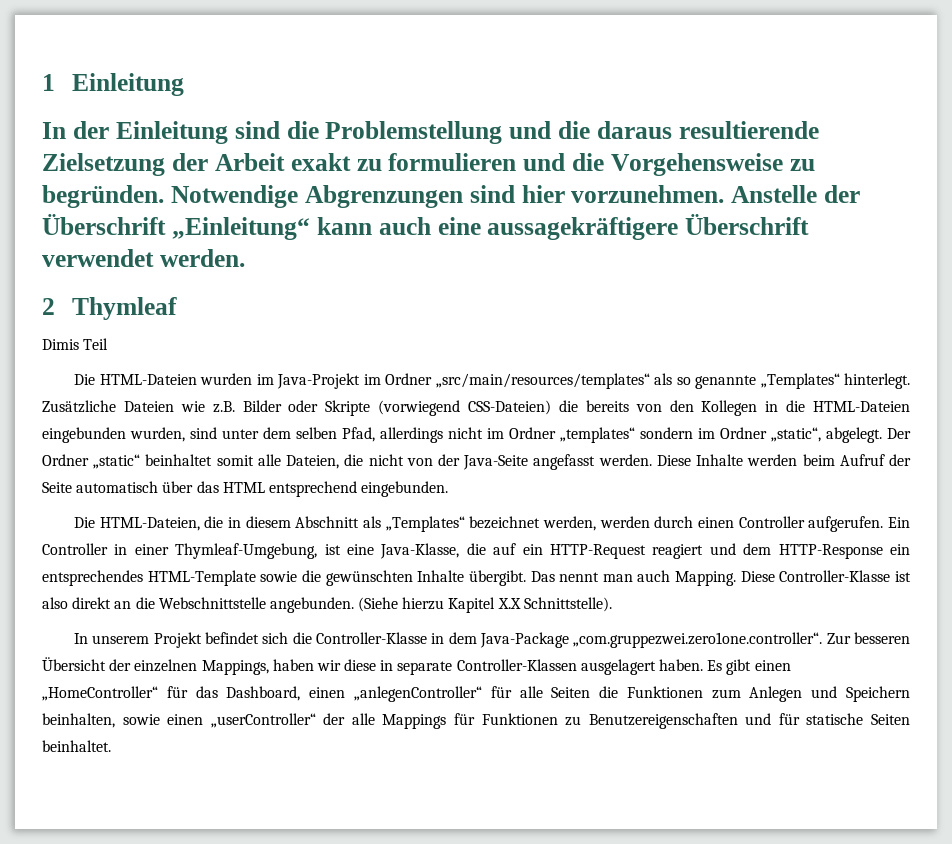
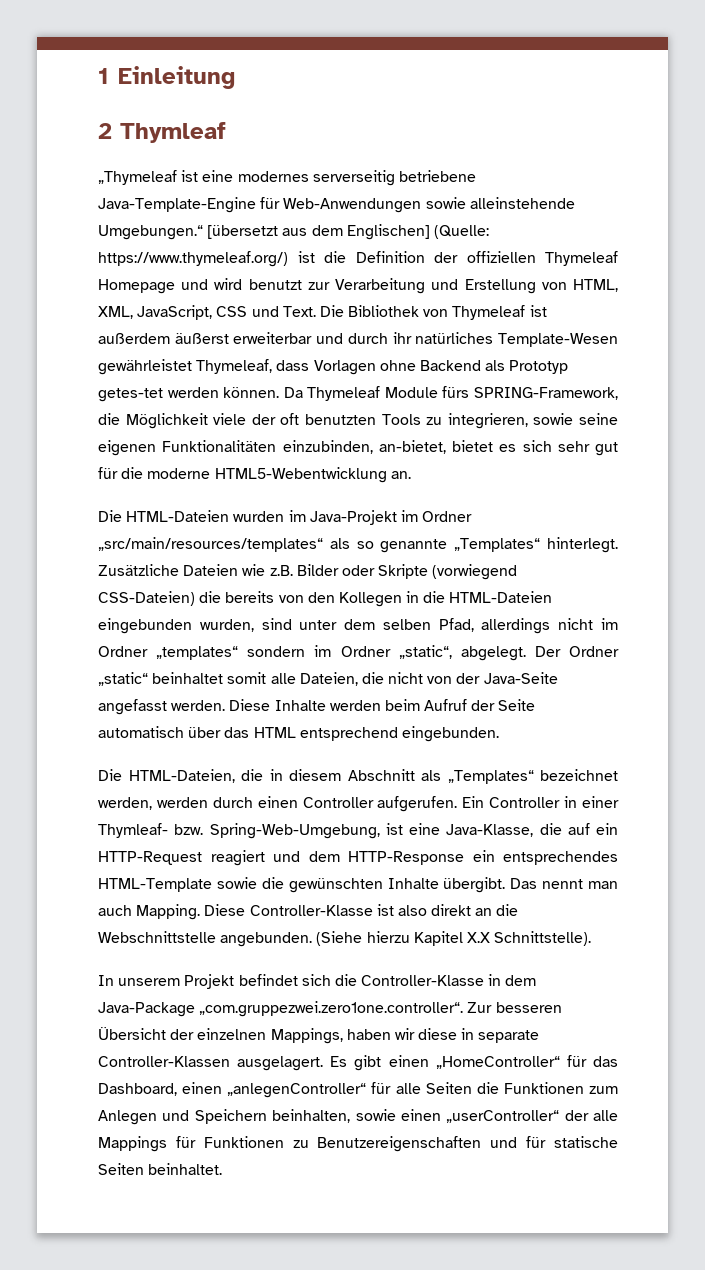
- In der Einleitung sind die Problemstellung und die daraus resultierende Zielsetzung der Arbeit exakt zu formulieren und die Vorgehensweise zu begründen. Notwendige Abgrenzungen sind hier vorzunehmen. Anstelle der Überschrift „Einleitung“ kann auch eine aussagekräftigere Überschrift verwendet werden.
  2 Thymleaf
- Dimis Teil
+ „Thymeleaf ist eine modernes serverseitig betriebene Java-Template-Engine für Web-Anwendungen sowie alleinstehende Umgebungen.“ [übersetzt aus dem Englischen] (Quelle: https://www.thymeleaf.org/) ist die Definition der offiziellen Thymeleaf Homepage und wird benutzt zur Verarbeitung und Erstellung von HTML, XML, JavaScript, CSS und Text. Die Bibliothek von Thymeleaf ist außerdem äußerst erweiterbar und durch ihr natürliches Template-Wesen gewährleistet Thymeleaf, dass Vorlagen ohne Backend als Prototyp getes-tet werden können. Da Thymeleaf Module fürs SPRING-Framework, die Möglichkeit viele der oft benutzten Tools zu integrieren, sowie seine eigenen Funktionalitäten einzubinden, an-bietet, bietet es sich sehr gut für die moderne HTML5-Webentwicklung an.
- Ein Controller in einer Thymleaf-Umgebung, ist eine Java-Klasse, die auf ein HTTP-Request reagiert und dem HTTP-Response ein entsprechendes HTML-Template sowie die gewünschten Inhalte übergibt.
+ Ein Controller in einer Thymleaf- bzw. Spring-Web-Umgebung, ist eine Java-Klasse, die auf ein HTTP-Request reagiert und dem HTTP-Response ein entsprechendes HTML-Template sowie die gewünschten Inhalte übergibt.
- In unserem Projekt befindet sich die Controller-Klasse in dem Java-Package „com.gruppezwei.zero1one.controller“. Zur besseren Übersicht der einzelnen Mappings, haben wir diese in separate Controller-Klassen ausgelagert haben.
+ In unserem Projekt befindet sich die Controller-Klasse in dem Java-Package „com.gruppezwei.zero1one.controller“. Zur besseren Übersicht der einzelnen Mappings, haben wir diese in separate Controller-Klassen ausgelagert.

